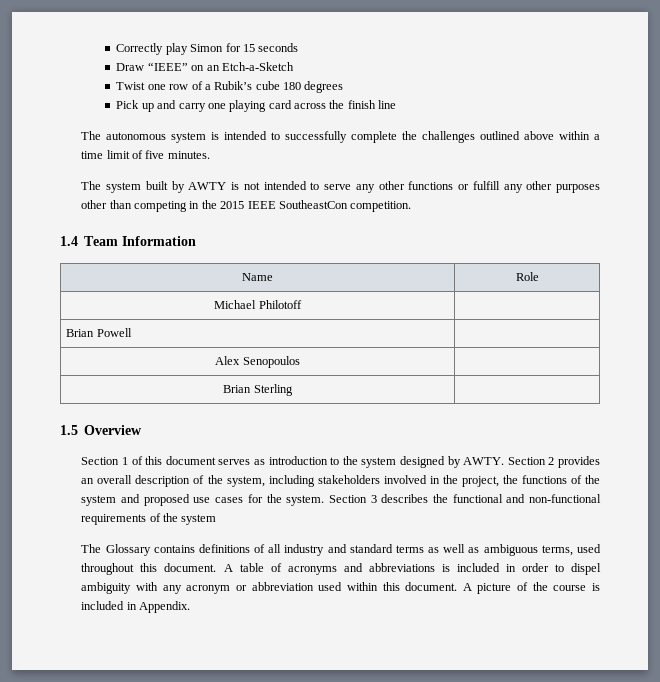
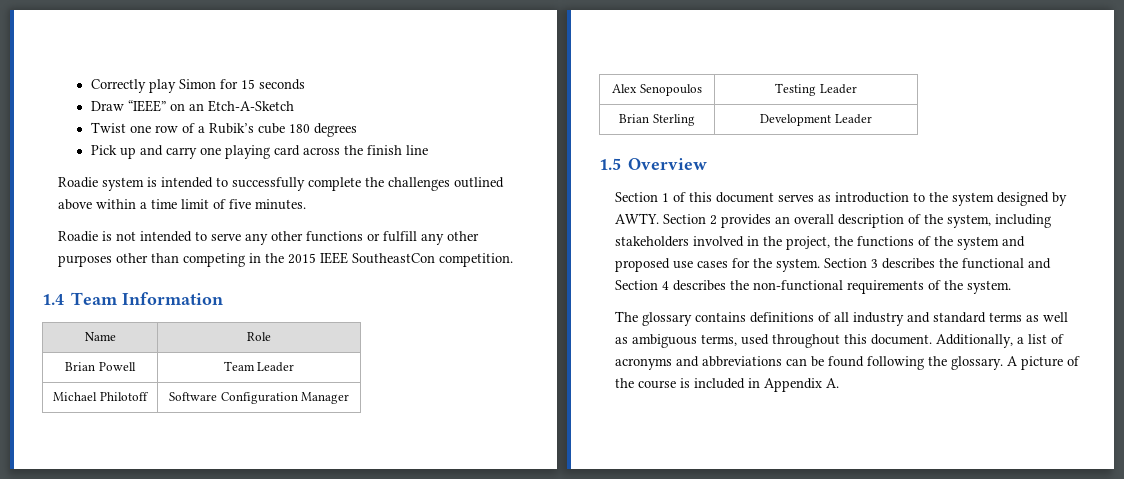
- Draw “IEEE” on an Etch-a-Sketch
+ Draw “IEEE” on an Etch-A-Sketch
- The autonomous system is intended to successfully complete the challenges outlined above within a time limit of five minutes.
+ Roadie system is intended to successfully complete the challenges outlined above within a time limit of five minutes.
- The system built by AWTY is not intended to serve any other functions or fulfill any other purposes other than competing in the 2015 IEEE SoutheastCon competition.
+ Roadie is not intended to serve any other functions or fulfill any other purposes other than competing in the 2015 IEEE SoutheastCon competition.
+ Brian Powell | Team Leader
- Michael Philotoff |
- Brian Powell |
+ Michael Philotoff | Software Configuration Manager
- Alex Senopoulos |
+ Alex Senopoulos | Testing Leader
- Brian Sterling |
+ Brian Sterling | Development Leader
- Section 3 describes the functional and non-functional requirements of the system
- The Glossary contains definitions of all industry and standard terms as well as ambiguous terms, used throughout this document.
+ Section 3 describes the functional and Section 4 describes the non-functional requirements of the system.
+ The glossary contains definitions of all industry and standard terms as well as ambiguous terms, used throughout this document.
- A table of acronyms and abbreviations is included in order to dispel ambiguity with any acronym or abbreviation used within this document.
+ Additionally, a list of acronyms and abbreviations can be found following the glossary.
- A picture of the course is included in Appendix.
+ A picture of the course is included in Appendix A.

